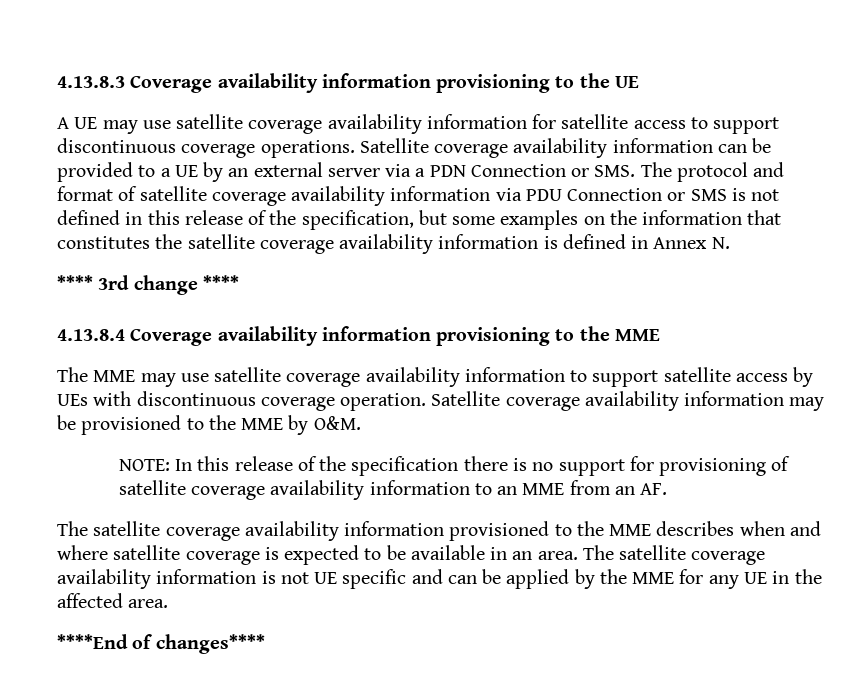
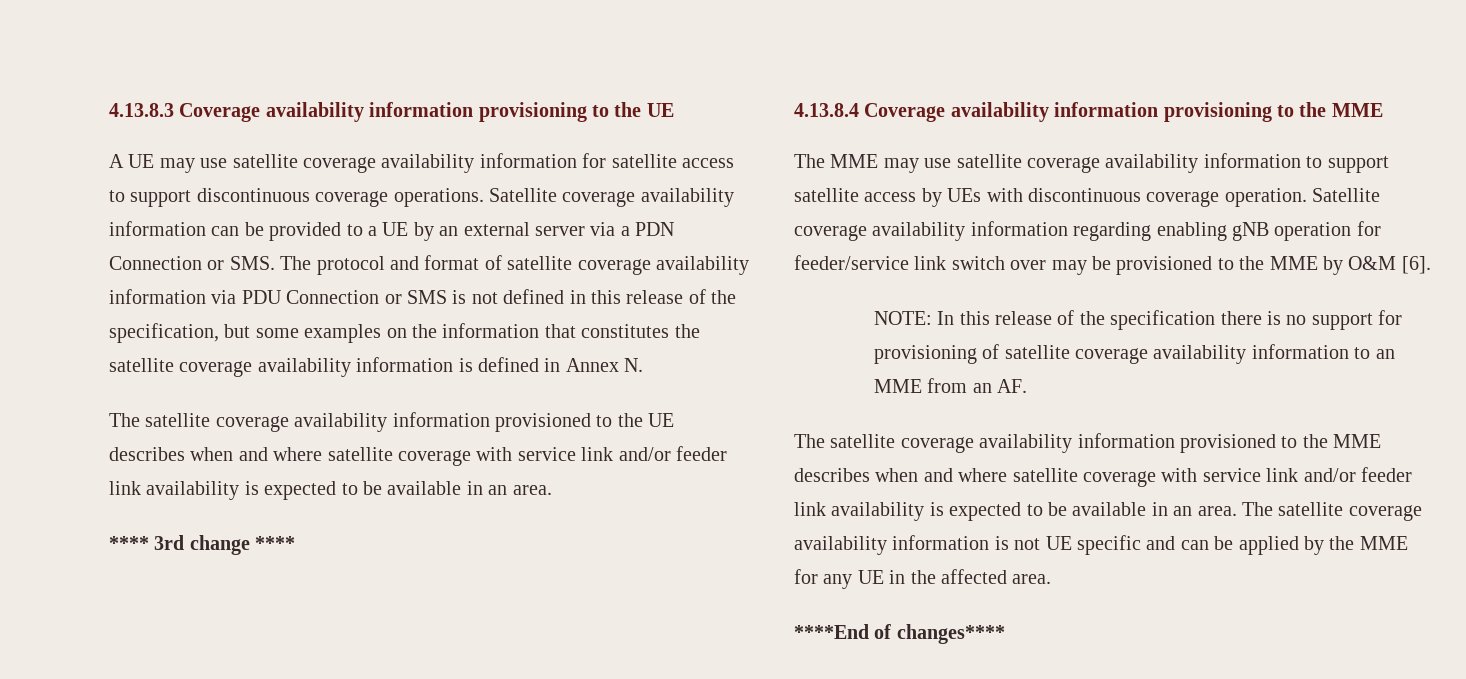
+ The satellite coverage availability information provisioned to the UE describes when and where satellite coverage with service link and/or feeder link availability is expected to be available in an area.
- Satellite coverage availability information may be provisioned to the MME by O&M.
+ Satellite coverage availability information regarding enabling gNB operation for feeder/service link switch over may be provisioned to the MME by O&M [6].
- The satellite coverage availability information provisioned to the MME describes when and where satellite coverage is expected to be available in an area.
+ The satellite coverage availability information provisioned to the MME describes when and where satellite coverage with service link and/or feeder link availability is expected to be available in an area.

